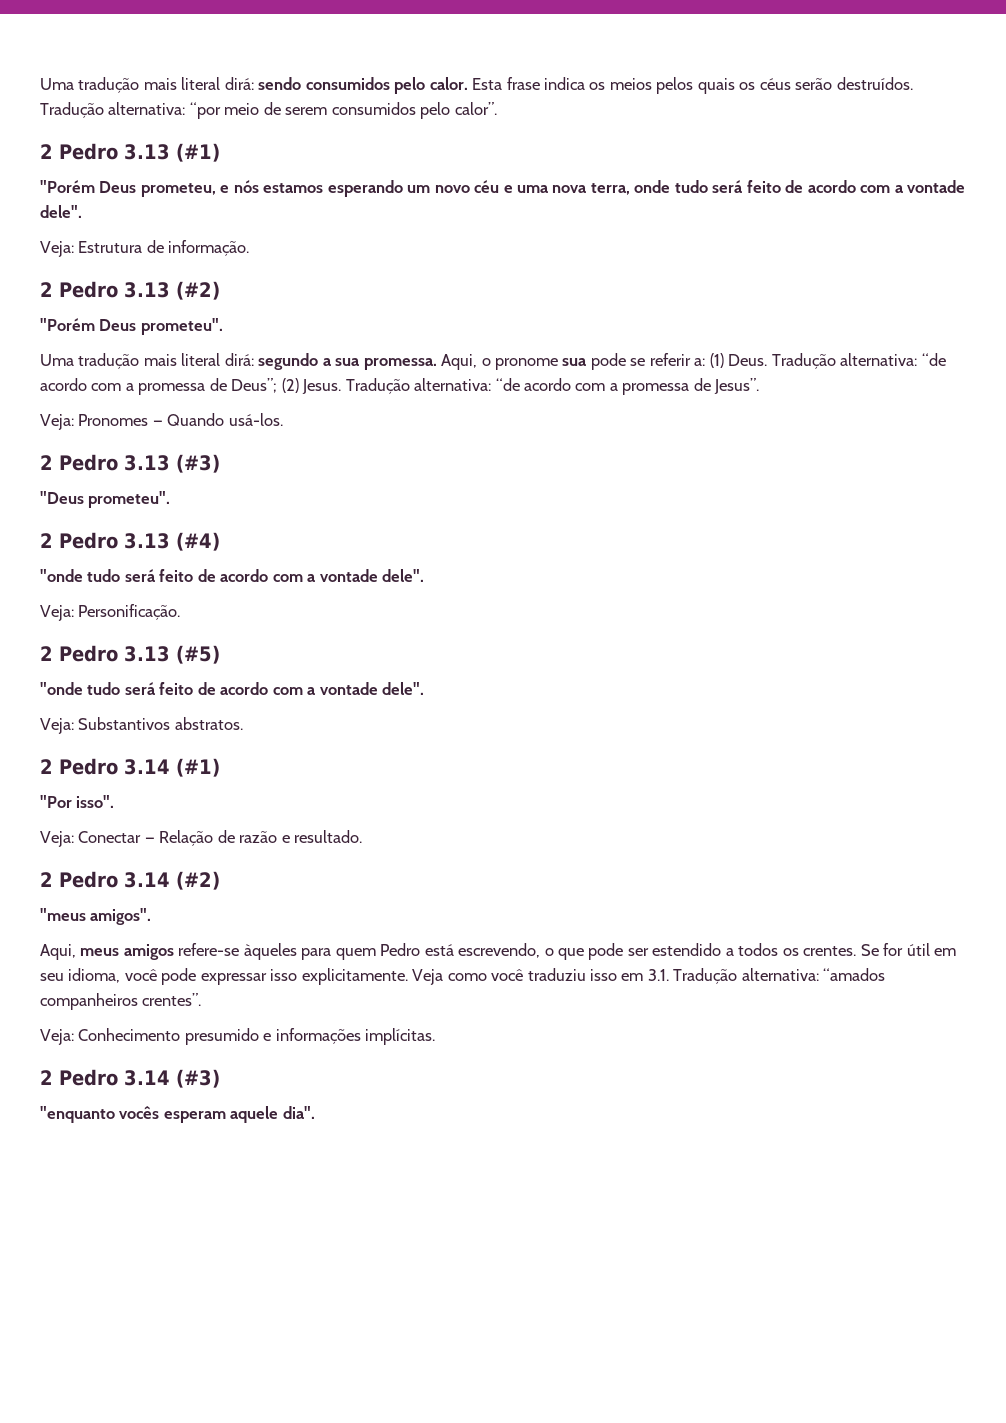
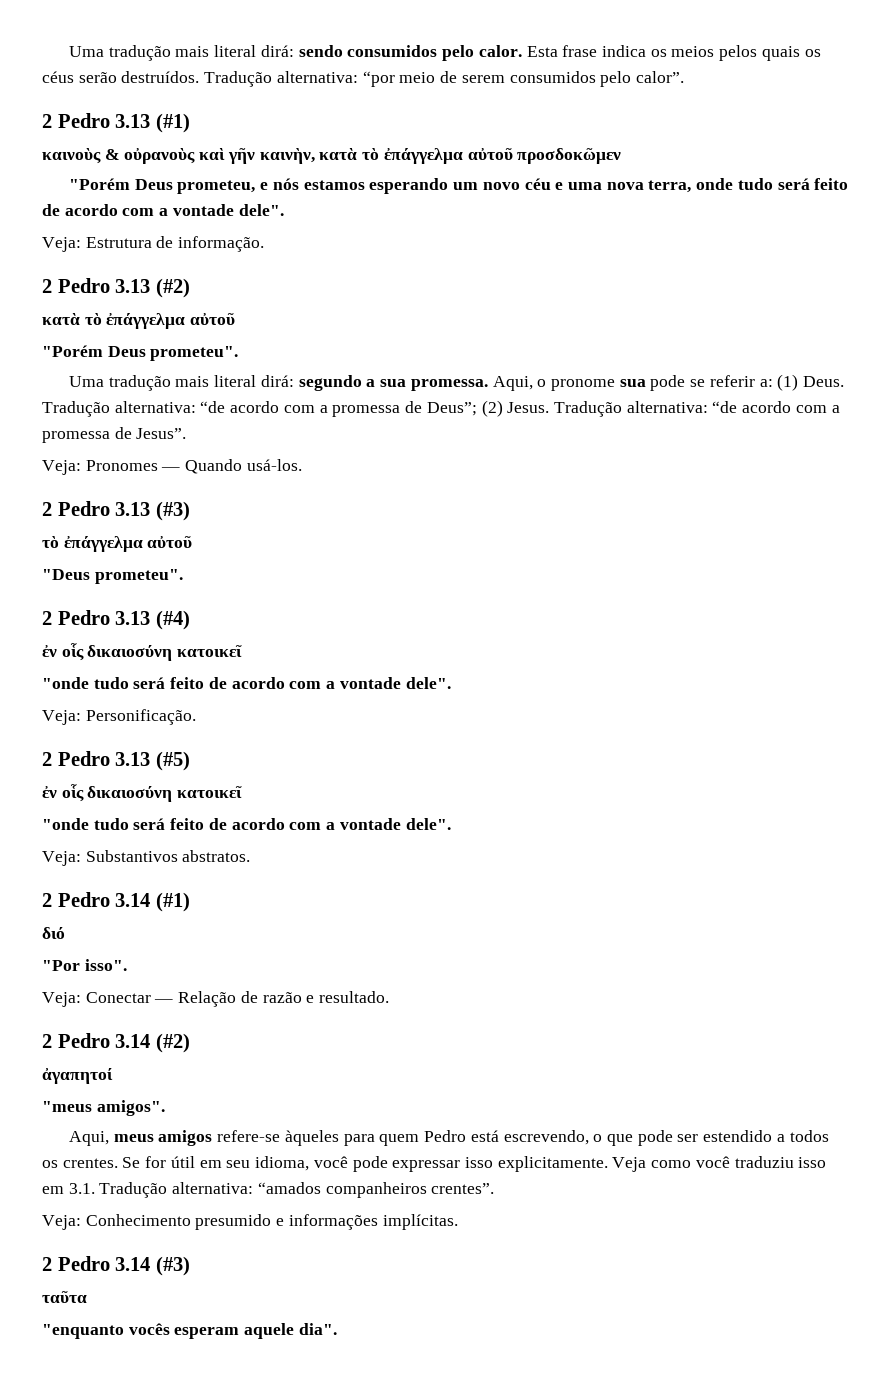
+ καινοὺς & οὐρανοὺς καὶ γῆν καινὴν, κατὰ τὸ ἐπάγγελμα αὐτοῦ προσδοκῶμεν
  2 Pedro 3.13 (#2)
+ κατὰ τὸ ἐπάγγελμα αὐτοῦ
  2 Pedro 3.13 (#3)
+ τὸ ἐπάγγελμα αὐτοῦ
  2 Pedro 3.13 (#4)
+ ἐν οἷς δικαιοσύνη κατοικεῖ
  2 Pedro 3.13 (#5)
+ ἐν οἷς δικαιοσύνη κατοικεῖ
+ διό
+ ἀγαπητοί
+ ταῦτα

